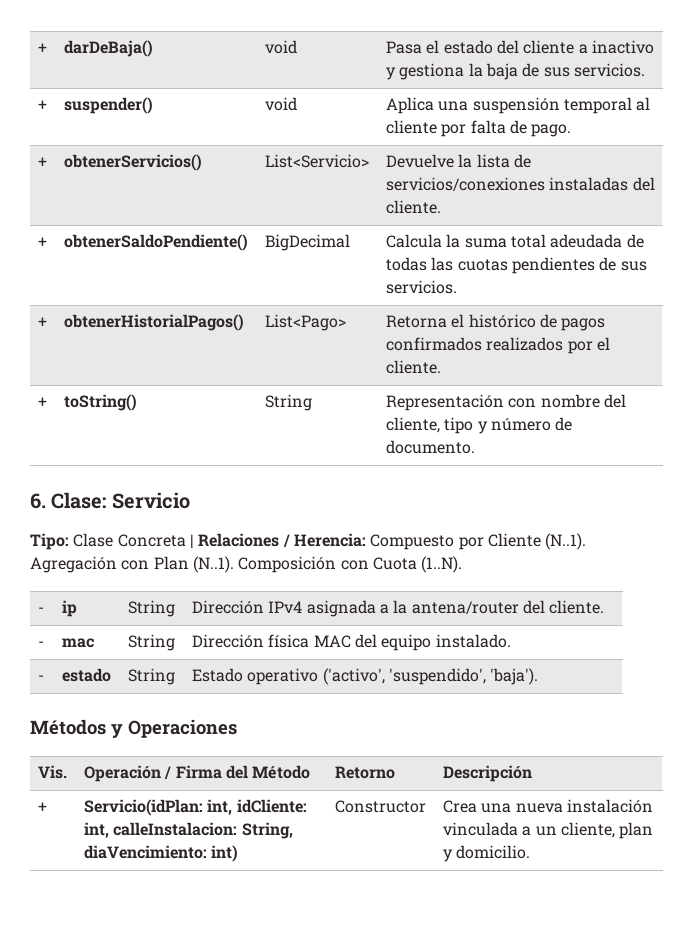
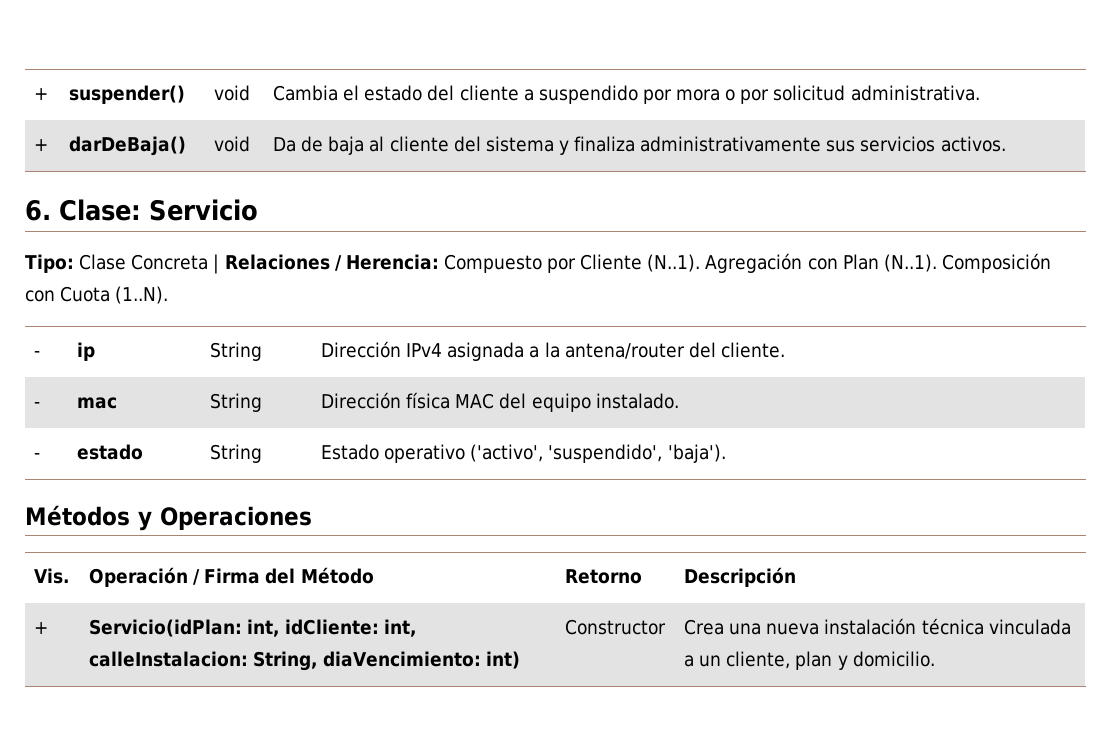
- + | darDeBaja() | void | Pasa el estado del cliente a inactivo y gestiona la baja de sus servicios.
- + | suspender() | void | Aplica una suspensión temporal al cliente por falta de pago.
- + | obtenerServicios() | List<Servicio> | Devuelve la lista de servicios/conexiones instaladas del cliente.
- + | obtenerSaldoPendiente() | BigDecimal | Calcula la suma total adeudada de todas las cuotas pendientes de sus servicios.
- + | obtenerHistorialPagos() | List<Pago> | Retorna el histórico de pagos confirmados realizados por el cliente.
- + | toString() | String | Representación con nombre del cliente, tipo y número de documento.
+ + | suspender() | void | Cambia el estado del cliente a suspendido por mora o por solicitud administrativa.
+ + | darDeBaja() | void | Da de baja al cliente del sistema y finaliza administrativamente sus servicios activos.
- + | Servicio(idPlan: int, idCliente: int, calleInstalacion: String, diaVencimiento: int) | Constructor | Crea una nueva instalación vinculada a un cliente, plan y domicilio.
+ + | Servicio(idPlan: int, idCliente: int, calleInstalacion: String, diaVencimiento: int) | Constructor | Crea una nueva instalación técnica vinculada a un cliente, plan y domicilio.

